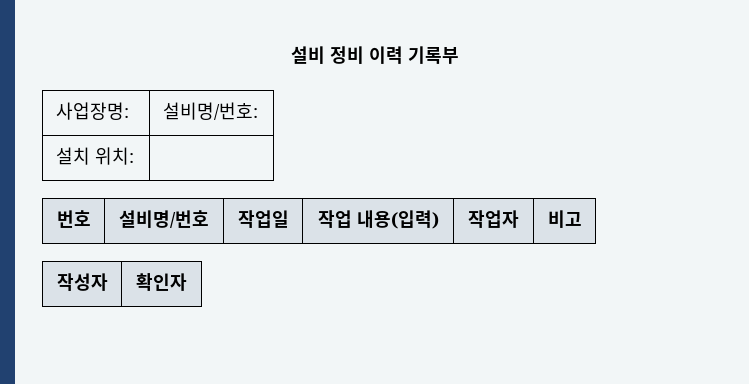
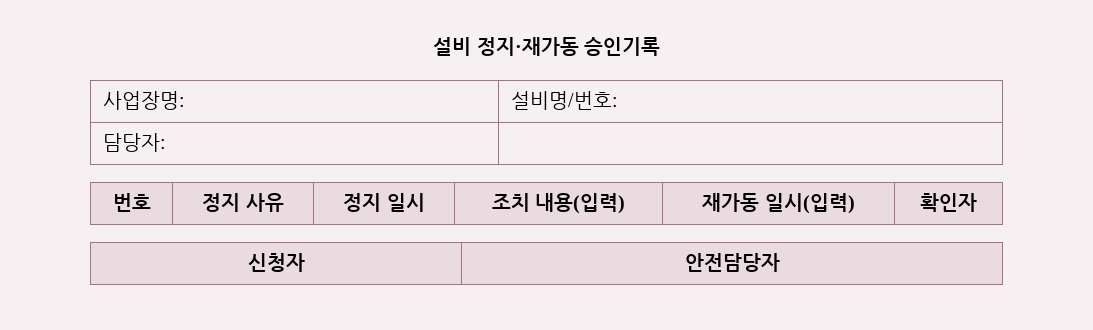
- 설비 정비 이력 기록부
+ 설비 정지·재가동 승인기록
- 설치 위치: |
+ 담당자: |
- 번호 | 설비명/번호 | 작업일 | 작업 내용(입력) | 작업자 | 비고
- 작성자 | 확인자
+ 번호 | 정지 사유 | 정지 일시 | 조치 내용(입력) | 재가동 일시(입력) | 확인자
+ 신청자 | 안전담당자

